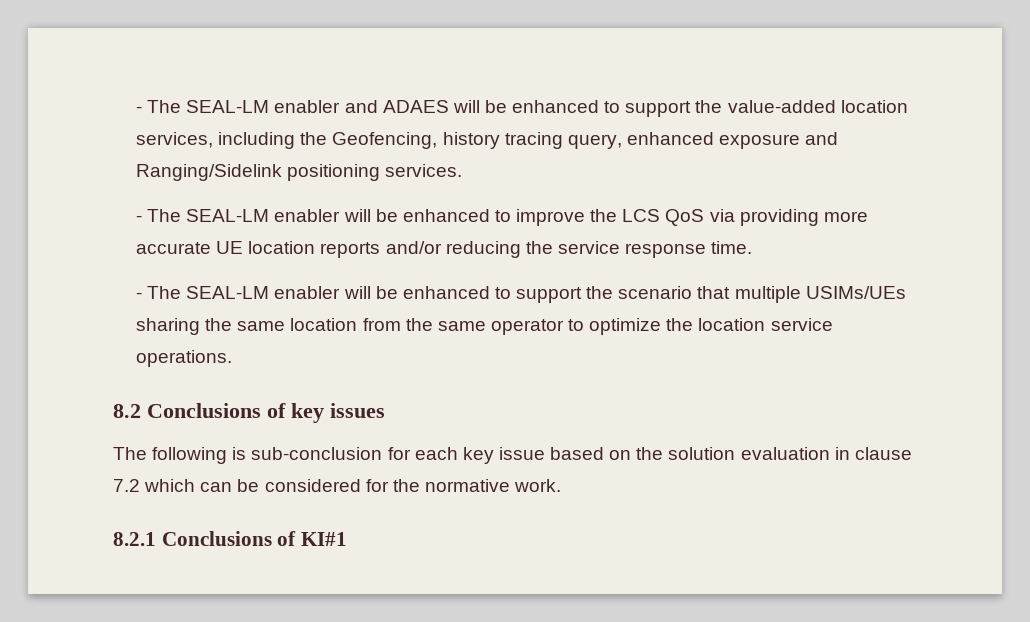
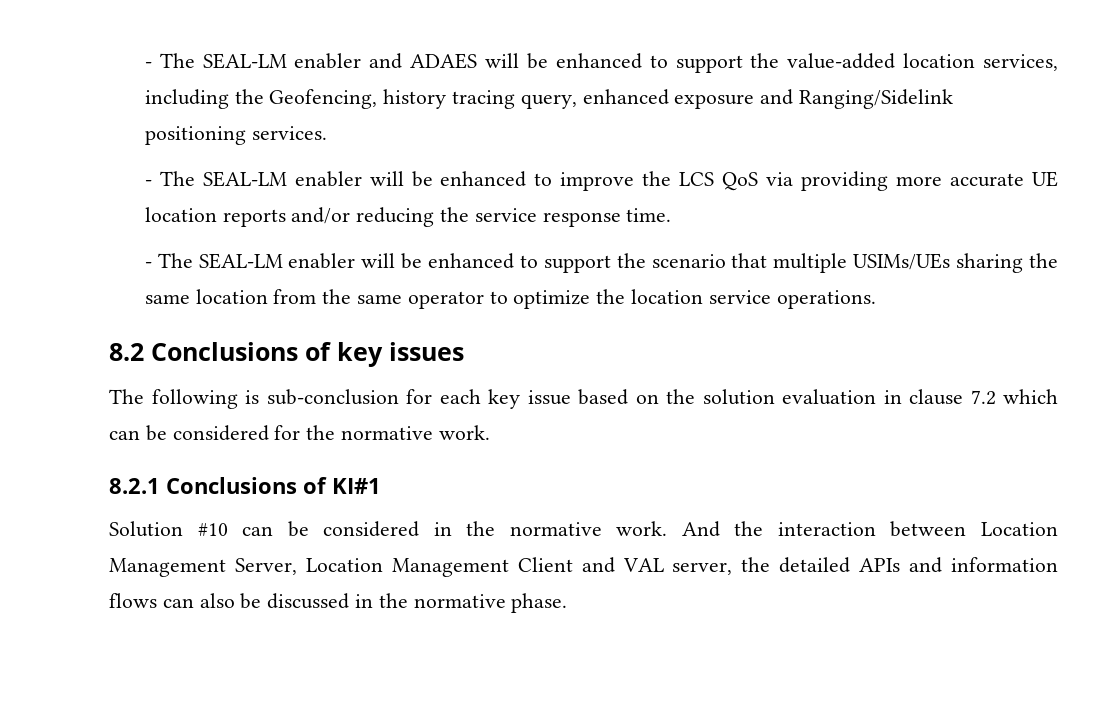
+ Solution #10 can be considered in the normative work. And the interaction between Location Management Server, Location Management Client and VAL server, the detailed APIs and information flows can also be discussed in the normative phase.

